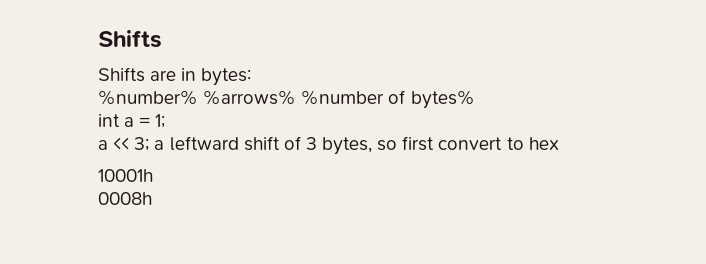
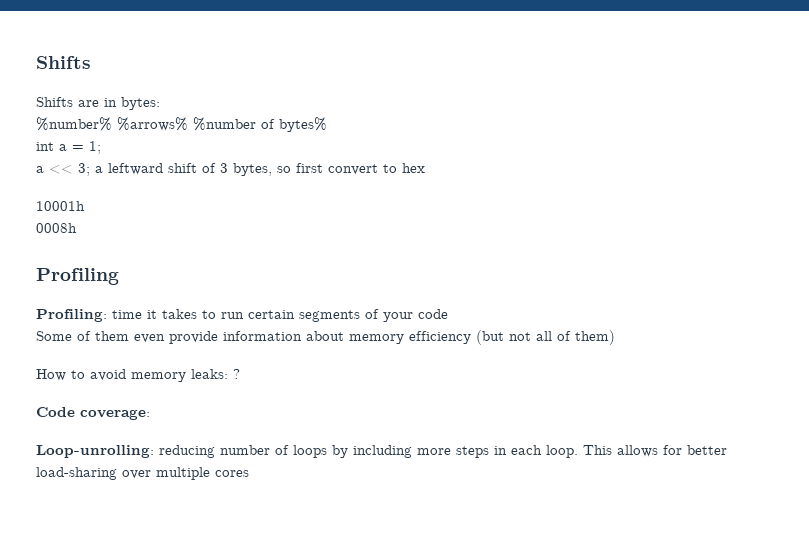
+ Profiling
+ Profiling: time it takes to run certain segments of your code
+ Some of them even provide information about memory efficiency (but not all of them)
+ How to avoid memory leaks: ?
+ Code coverage:
+ Loop-unrolling: reducing number of loops by including more steps in each loop. This allows for better load-sharing over multiple cores

